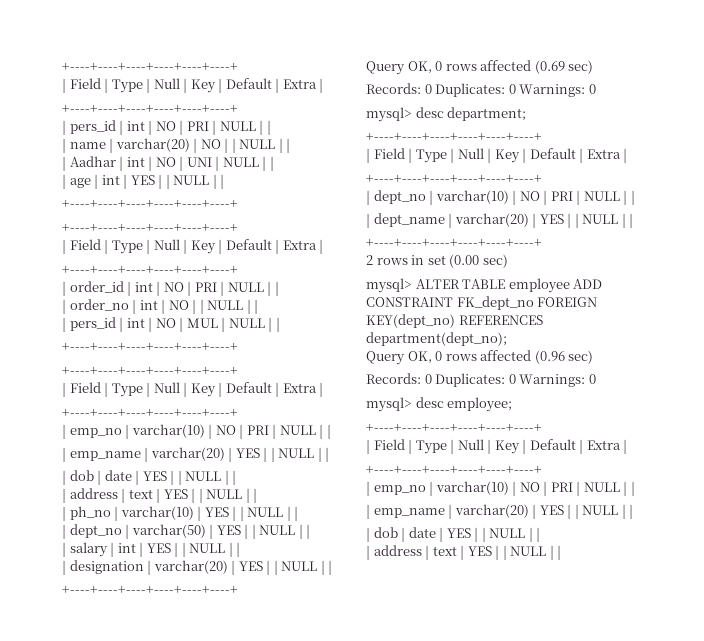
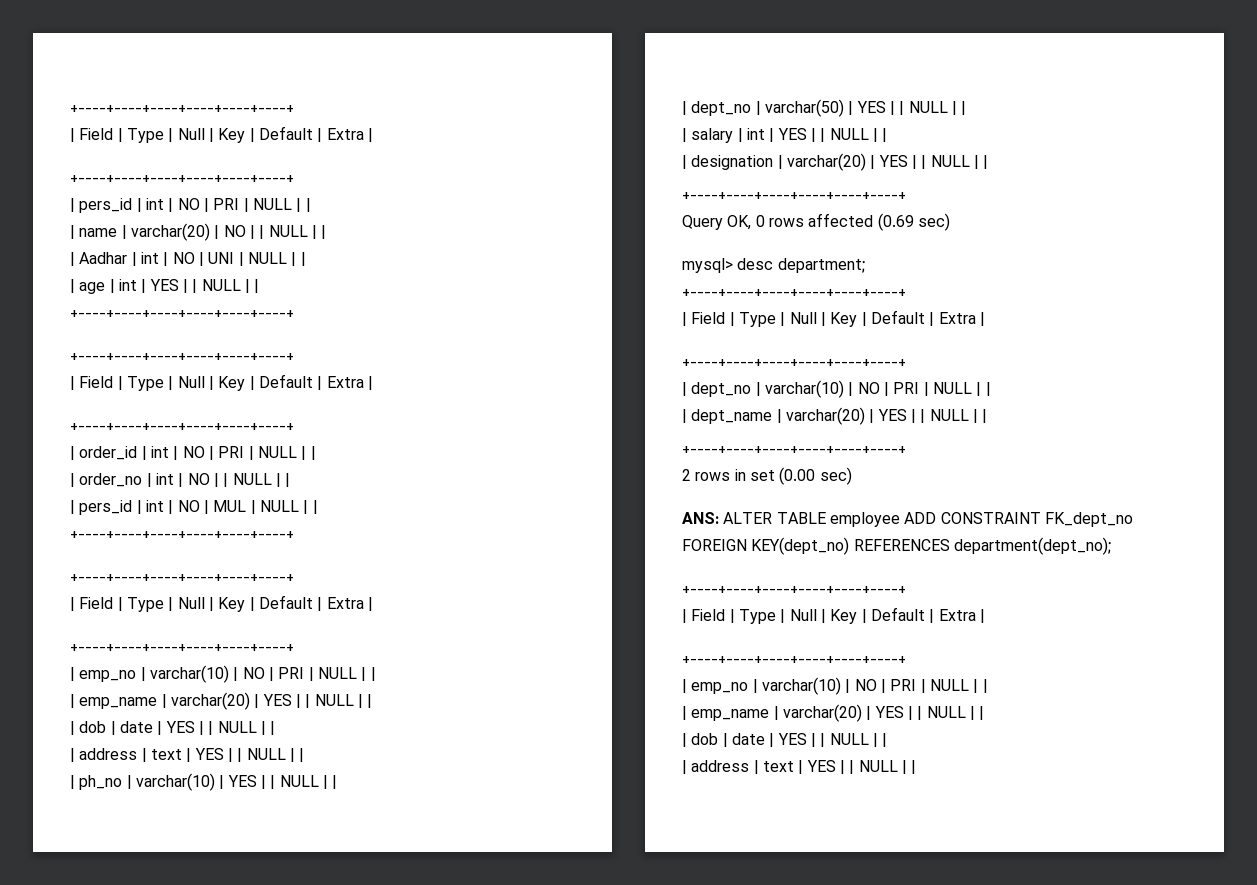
  Query OK, 0 rows affected (0.69 sec)
- Records: 0 Duplicates: 0 Warnings: 0
- mysql> ALTER TABLE employee ADD CONSTRAINT FK_dept_no FOREIGN KEY(dept_no) REFERENCES department(dept_no);
+ ANS: ALTER TABLE employee ADD CONSTRAINT FK_dept_no FOREIGN KEY(dept_no) REFERENCES department(dept_no);
- Query OK, 0 rows affected (0.96 sec)
- Records: 0 Duplicates: 0 Warnings: 0
- mysql> desc employee;

